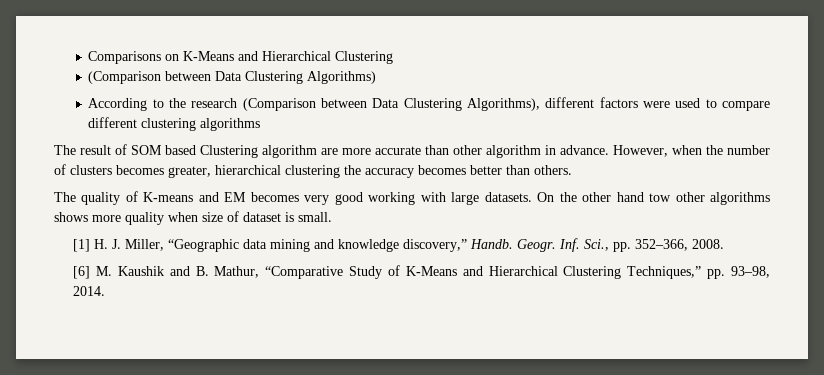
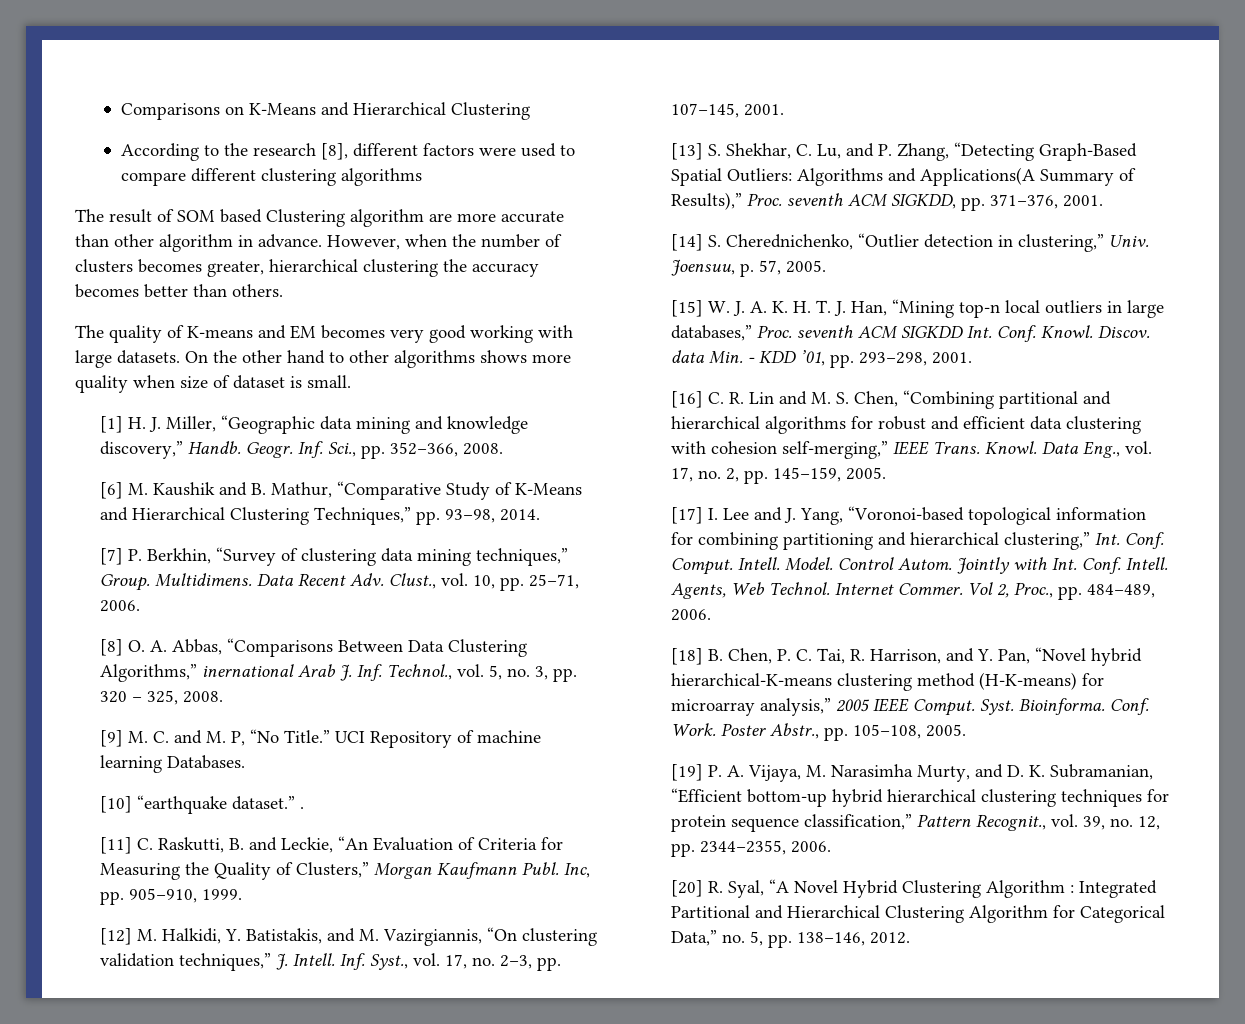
- (Comparison between Data Clustering Algorithms)
- According to the research (Comparison between Data Clustering Algorithms), different factors were used to compare different clustering algorithms
+ According to the research [8], different factors were used to compare different clustering algorithms
- On the other hand tow other algorithms shows more quality when size of dataset is small.
+ On the other hand to other algorithms shows more quality when size of dataset is small.
+ [7] P. Berkhin, “Survey of clustering data mining techniques,” Group. Multidimens. Data Recent Adv. Clust., vol. 10, pp. 25–71, 2006.
+ [8] O. A. Abbas, “Comparisons Between Data Clustering Algorithms,” inernational Arab J. Inf. Technol., vol. 5, no. 3, pp. 320 – 325, 2008.
+ [9] M. C. and M. P, “No Title.” UCI Repository of machine learning Databases.
+ [10] “earthquake dataset.” .
+ [11] C. Raskutti, B. and Leckie, “An Evaluation of Criteria for Measuring the Quality of Clusters,” Morgan Kaufmann Publ. Inc, pp. 905–910, 1999.
+ [12] M. Halkidi, Y. Batistakis, and M. Vazirgiannis, “On clustering validation techniques,” J. Intell. Inf. Syst., vol. 17, no. 2–3, pp. 107–145, 2001.
+ [13] S. Shekhar, C. Lu, and P. Zhang, “Detecting Graph-Based Spatial Outliers: Algorithms and Applications(A Summary of Results),” Proc. seventh ACM SIGKDD, pp. 371–376, 2001.
+ [14] S. Cherednichenko, “Outlier detection in clustering,” Univ. Joensuu, p. 57, 2005.
+ [15] W. J. A. K. H. T. J. Han, “Mining top-n local outliers in large databases,” Proc. seventh ACM SIGKDD Int. Conf. Knowl. Discov. data Min. - KDD ’01, pp. 293–298, 2001.
+ [16] C. R. Lin and M. S. Chen, “Combining partitional and hierarchical algorithms for robust and efficient data clustering with cohesion self-merging,” IEEE Trans. Knowl. Data Eng., vol. 17, no. 2, pp. 145–159, 2005.
+ [17] I. Lee and J. Yang, “Voronoi-based topological information for combining partitioning and hierarchical clustering,” Int. Conf. Comput. Intell. Model. Control Autom. Jointly with Int. Conf. Intell. Agents, Web Technol. Internet Commer. Vol 2, Proc., pp. 484–489, 2006.
+ [18] B. Chen, P. C. Tai, R. Harrison, and Y. Pan, “Novel hybrid hierarchical-K-means clustering method (H-K-means) for microarray analysis,” 2005 IEEE Comput. Syst. Bioinforma. Conf. Work. Poster Abstr., pp. 105–108, 2005.
+ [19] P. A. Vijaya, M. Narasimha Murty, and D. K. Subramanian, “Efficient bottom-up hybrid hierarchical clustering techniques for protein sequence classification,” Pattern Recognit., vol. 39, no. 12, pp. 2344–2355, 2006.
+ [20] R. Syal, “A Novel Hybrid Clustering Algorithm : Integrated Partitional and Hierarchical Clustering Algorithm for Categorical Data,” no. 5, pp. 138–146, 2012.

